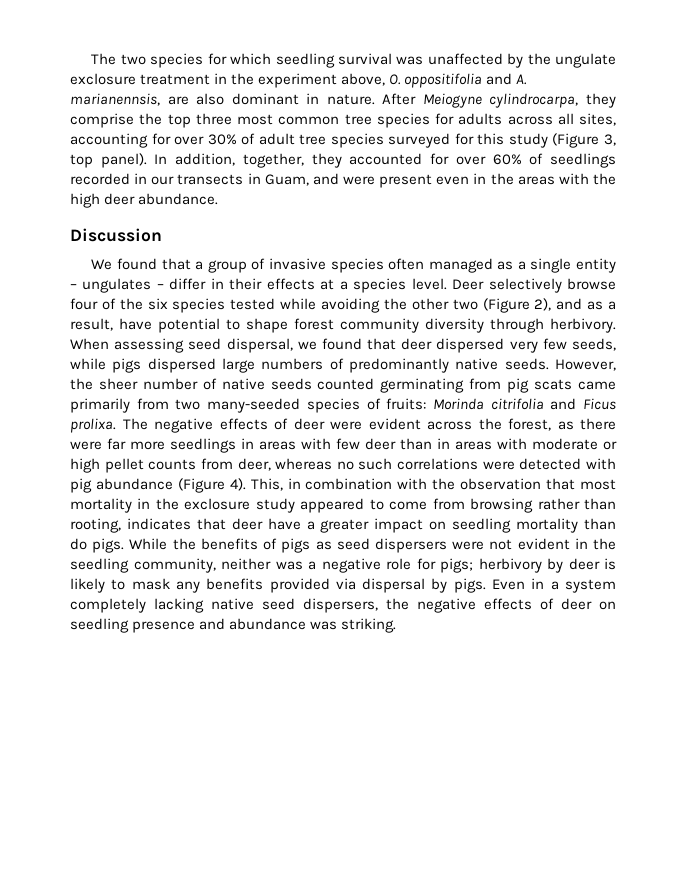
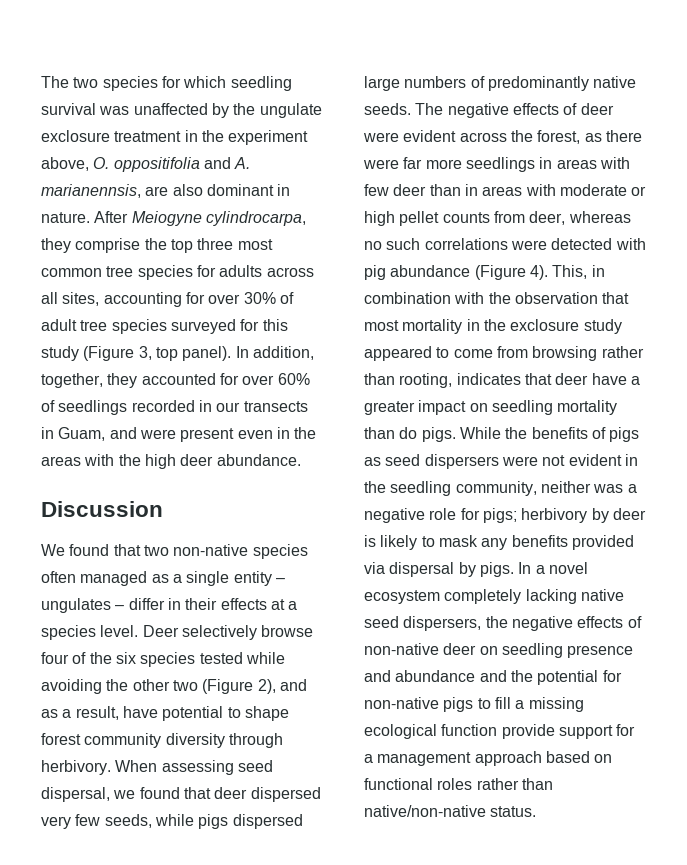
- We found that a group of invasive species often managed as a single entity – ungulates – differ in their effects at a species level.
+ We found that two non-native species often managed as a single entity – ungulates – differ in their effects at a species level.
- However, the sheer number of native seeds counted germinating from pig scats came primarily from two many-seeded species of fruits: Morinda citrifolia and Ficus prolixa.
- Even in a system completely lacking native seed dispersers, the negative effects of deer on seedling presence and abundance was striking.
+ In a novel ecosystem completely lacking native seed dispersers, the negative effects of non-native deer on seedling presence and abundance and the potential for non-native pigs to fill a missing ecological function provide support for a management approach based on functional roles rather than native/non-native status.

